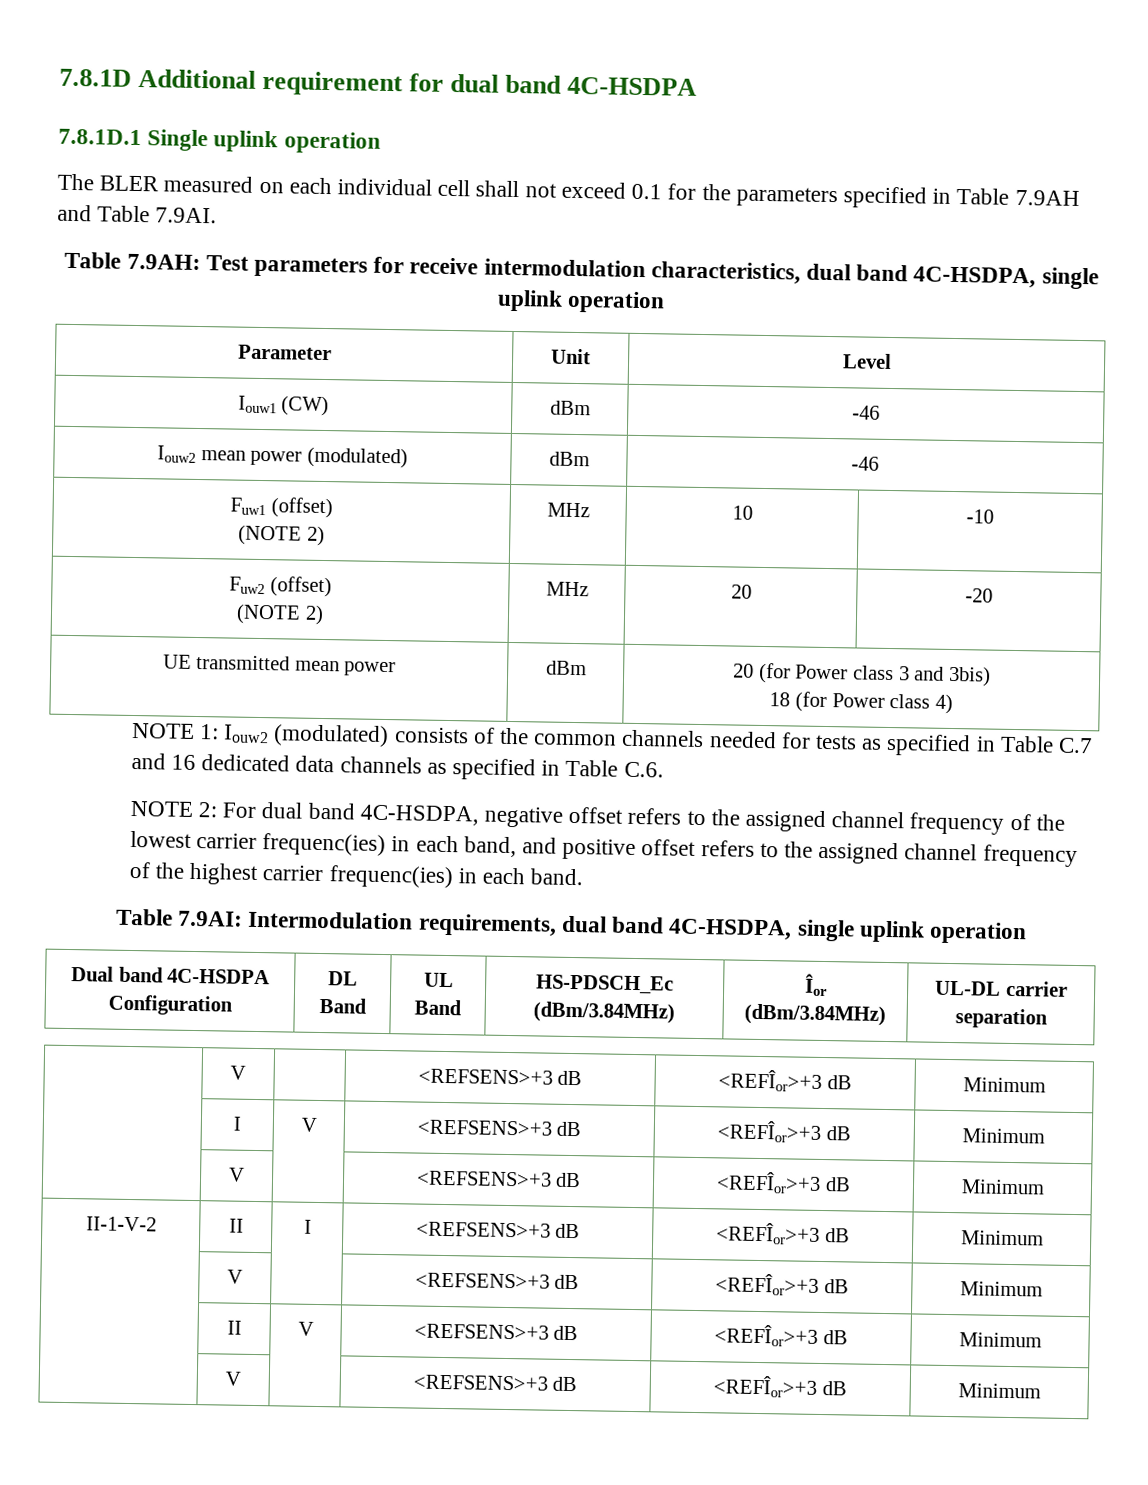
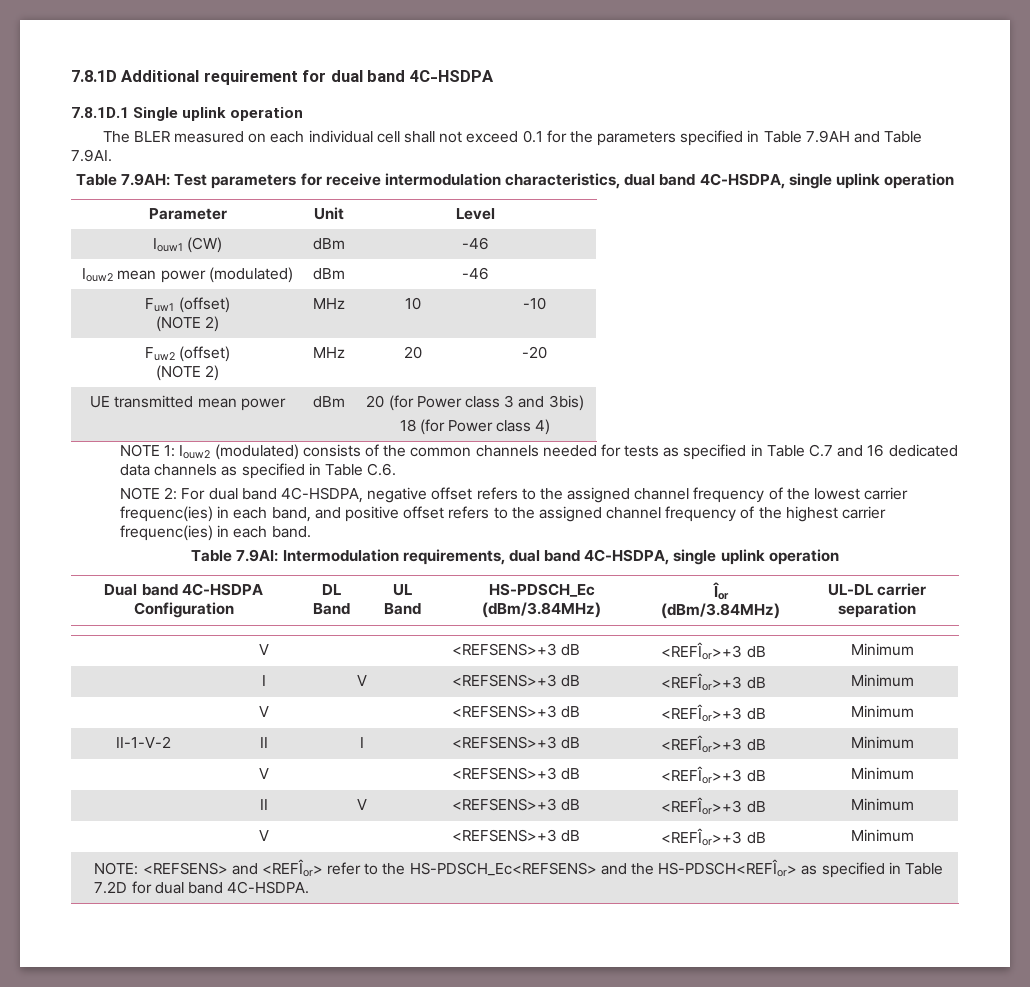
+ NOTE: <REFSENS> and <REFÎor> refer to the HS-PDSCH_Ec<REFSENS> and the HS-PDSCH<REFÎor> as specified in Table 7.2D for dual band 4C-HSDPA.

